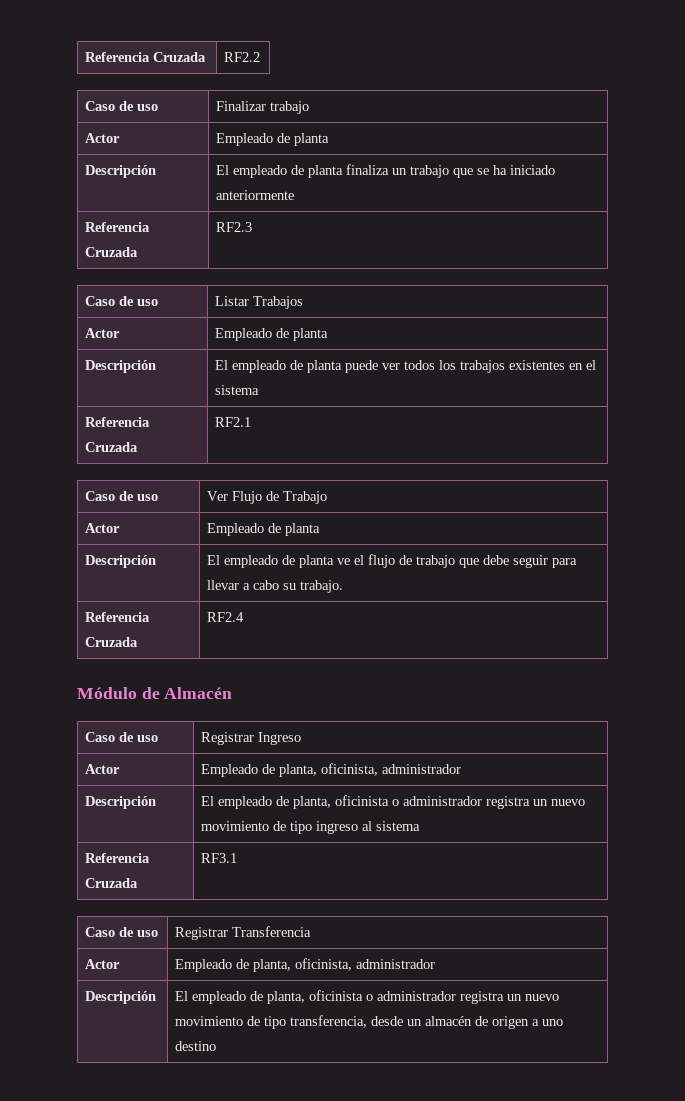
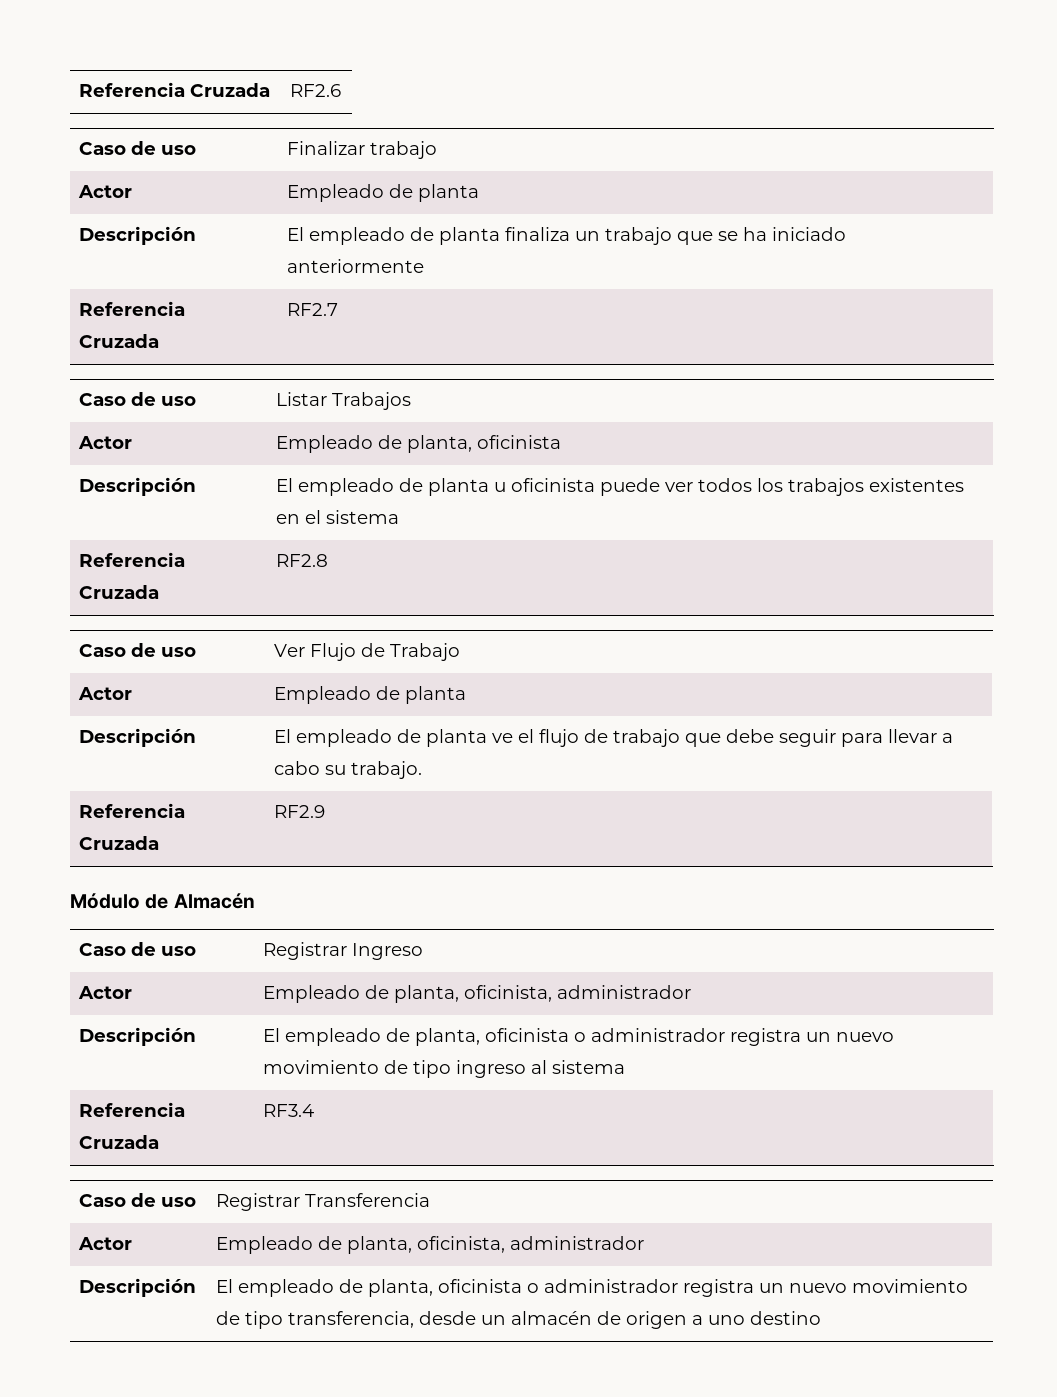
- Referencia Cruzada | RF2.2
+ Referencia Cruzada | RF2.6
- Referencia Cruzada | RF2.3
+ Referencia Cruzada | RF2.7
  Caso de uso | Listar Trabajos
- Actor | Empleado de planta
- Descripción | El empleado de planta puede ver todos los trabajos existentes en el sistema
+ Actor | Empleado de planta, oficinista
+ Descripción | El empleado de planta u oficinista puede ver todos los trabajos existentes en el sistema
- Referencia Cruzada | RF2.1
+ Referencia Cruzada | RF2.8
- Referencia Cruzada | RF2.4
+ Referencia Cruzada | RF2.9
- Referencia Cruzada | RF3.1
+ Referencia Cruzada | RF3.4

